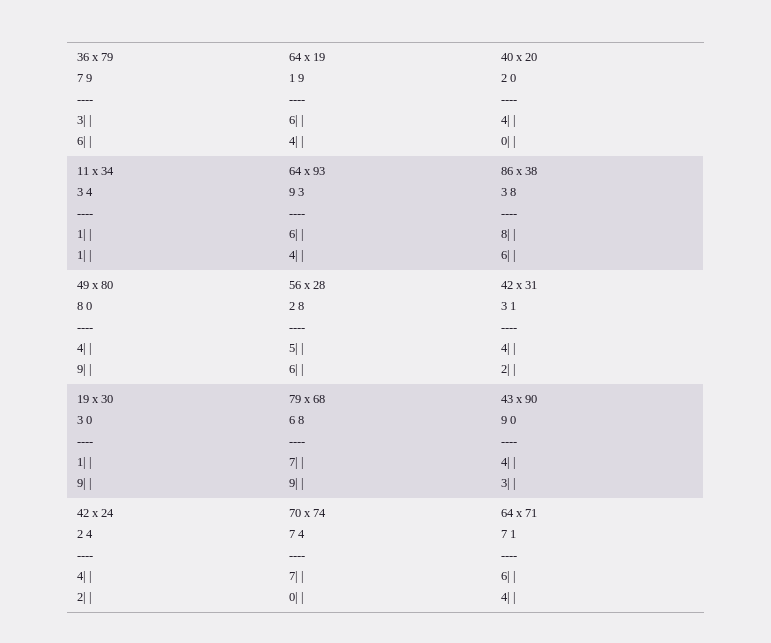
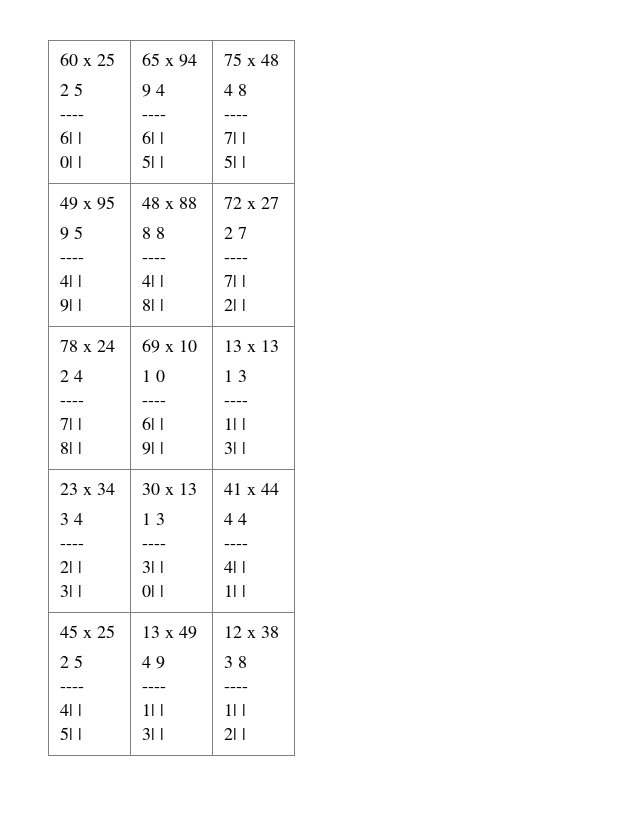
- 36 x 79
- 7 9
- ----
- 3| |
- 6| | | 64 x 19
- 1 9
+ 60 x 25
+ 2 5
  ----
  6| |
- 4| | | 40 x 20
- 2 0
- ----
- 4| |
- 0| |
- 11 x 34
- 3 4
- ----
- 1| |
- 1| | | 64 x 93
- 9 3
+ 0| | | 65 x 94
+ 9 4
  ----
  6| |
- 4| | | 86 x 38
- 3 8
+ 5| | | 75 x 48
+ 4 8
  ----
- 8| |
- 6| |
+ 7| |
+ 5| |
- 49 x 80
- 8 0
+ 49 x 95
+ 9 5
  ----
  4| |
- 9| | | 56 x 28
- 2 8
- ----
- 5| |
- 6| | | 42 x 31
- 3 1
+ 9| | | 48 x 88
+ 8 8
  ----
  4| |
+ 8| | | 72 x 27
+ 2 7
+ ----
+ 7| |
  2| |
- 19 x 30
- 3 0
+ 78 x 24
+ 2 4
+ ----
+ 7| |
+ 8| | | 69 x 10
+ 1 0
+ ----
+ 6| |
+ 9| | | 13 x 13
+ 1 3
  ----
  1| |
- 9| | | 79 x 68
- 6 8
+ 3| |
+ 23 x 34
+ 3 4
  ----
- 7| |
- 9| | | 43 x 90
- 9 0
+ 2| |
+ 3| | | 30 x 13
+ 1 3
+ ----
+ 3| |
+ 0| | | 41 x 44
+ 4 4
  ----
  4| |
- 3| |
- 42 x 24
- 2 4
+ 1| |
+ 45 x 25
+ 2 5
  ----
  4| |
- 2| | | 70 x 74
- 7 4
+ 5| | | 13 x 49
+ 4 9
  ----
- 7| |
- 0| | | 64 x 71
- 7 1
+ 1| |
+ 3| | | 12 x 38
+ 3 8
  ----
- 6| |
- 4| |
+ 1| |
+ 2| |

